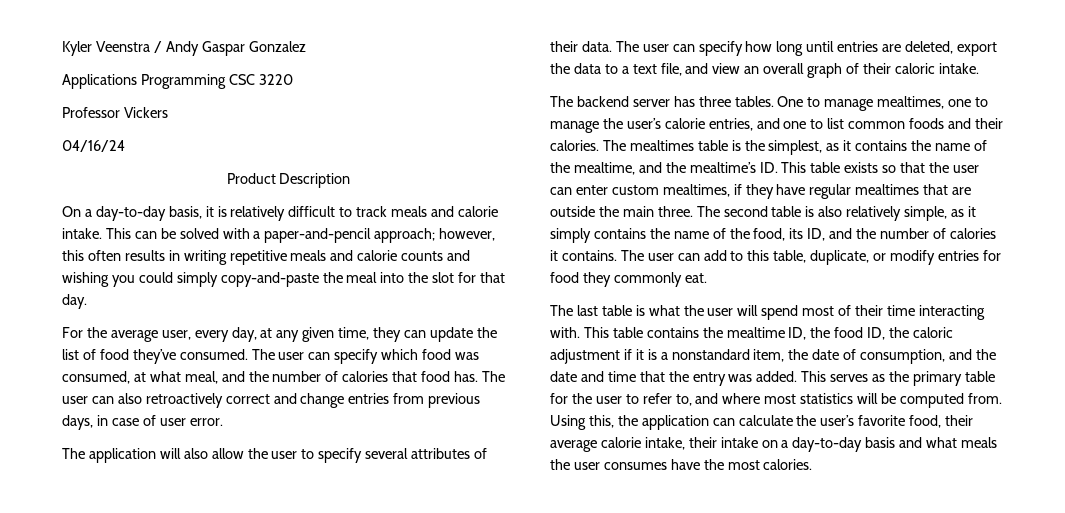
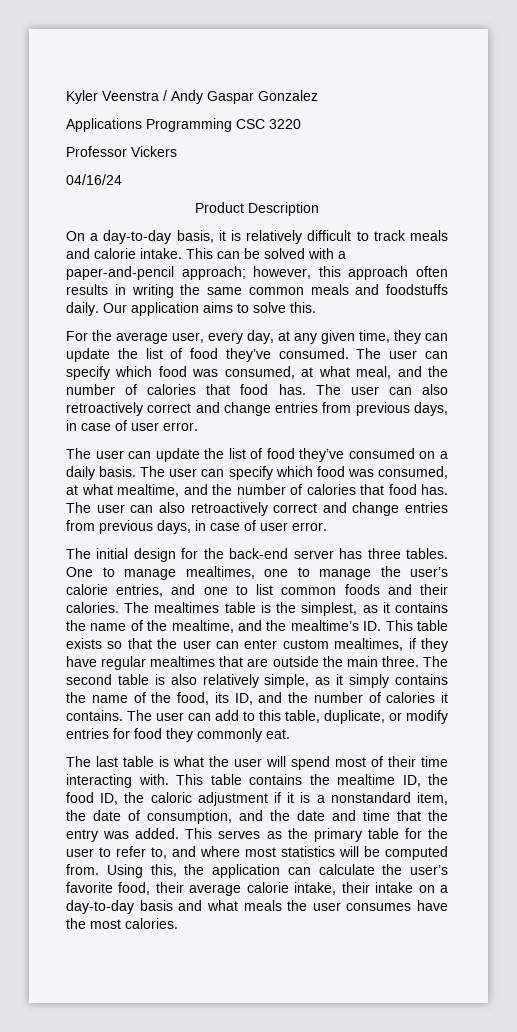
- This can be solved with a paper-and-pencil approach; however, this often results in writing repetitive meals and calorie counts and wishing you could simply copy-and-paste the meal into the slot for that day.
+ This can be solved with a paper-and-pencil approach; however, this approach often results in writing the same common meals and foodstuffs daily. Our application aims to solve this.
- The application will also allow the user to specify several attributes of their data. The user can specify how long until entries are deleted, export the data to a text file, and view an overall graph of their caloric intake.
- The backend server has three tables.
+ The user can update the list of food they’ve consumed on a daily basis. The user can specify which food was consumed, at what mealtime, and the number of calories that food has. The user can also retroactively correct and change entries from previous days, in case of user error.
+ The initial design for the back-end server has three tables.

